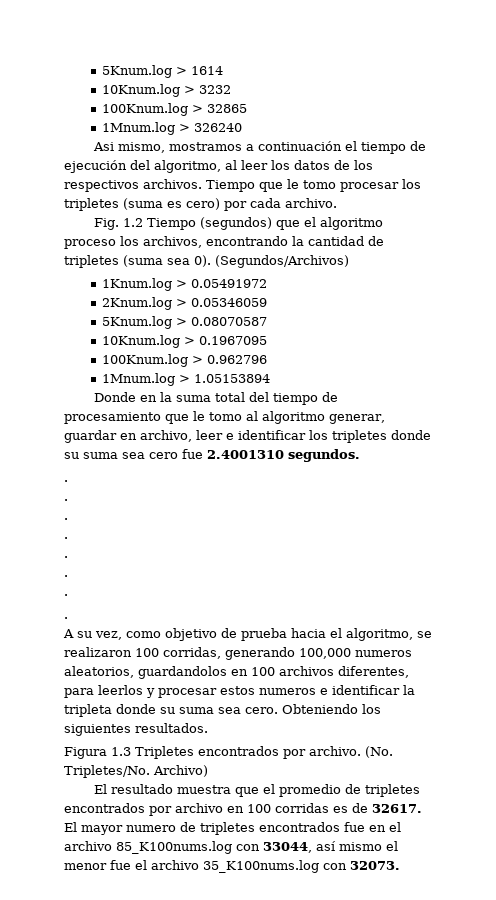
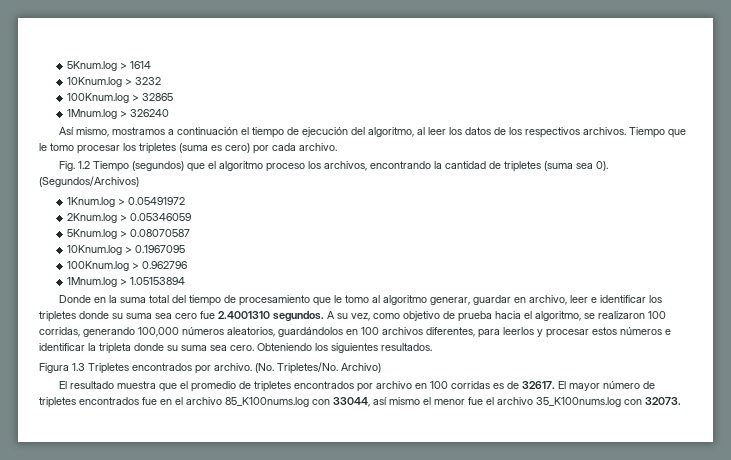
- Asi mismo, mostramos a continuación el tiempo de ejecución del algoritmo, al leer los datos de los respectivos archivos.
+ Así mismo, mostramos a continuación el tiempo de ejecución del algoritmo, al leer los datos de los respectivos archivos.
- Donde en la suma total del tiempo de procesamiento que le tomo al algoritmo generar, guardar en archivo, leer e identificar los tripletes donde su suma sea cero fue 2.4001310 segundos.
- .
- .
- .
- .
- .
- .
- .
- .
- A su vez, como objetivo de prueba hacia el algoritmo, se realizaron 100 corridas, generando 100,000 numeros aleatorios, guardandolos en 100 archivos diferentes, para leerlos y procesar estos numeros e identificar la tripleta donde su suma sea cero.
+ Donde en la suma total del tiempo de procesamiento que le tomo al algoritmo generar, guardar en archivo, leer e identificar los tripletes donde su suma sea cero fue 2.4001310 segundos. A su vez, como objetivo de prueba hacia el algoritmo, se realizaron 100 corridas, generando 100,000 números aleatorios, guardándolos en 100 archivos diferentes, para leerlos y procesar estos números e identificar la tripleta donde su suma sea cero.
- El mayor numero de tripletes encontrados fue en el archivo 85_K100nums.log con 33044, así mismo el menor fue el archivo 35_K100nums.log con 32073.
+ El mayor número de tripletes encontrados fue en el archivo 85_K100nums.log con 33044, así mismo el menor fue el archivo 35_K100nums.log con 32073.

